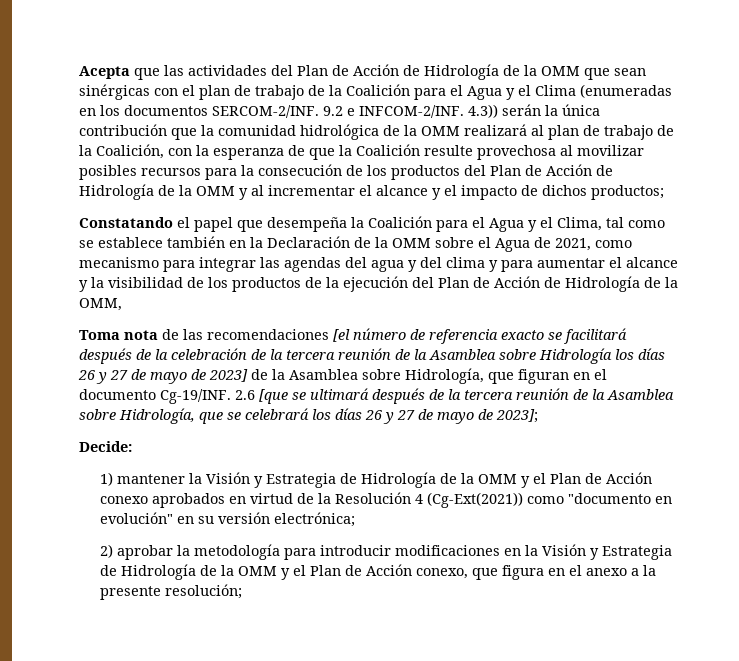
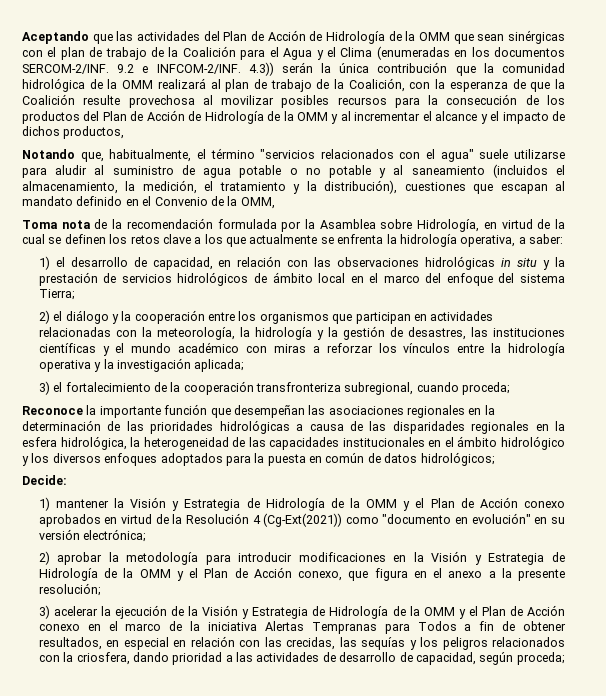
- Acepta que las actividades del Plan de Acción de Hidrología de la OMM que sean sinérgicas con el plan de trabajo de la Coalición para el Agua y el Clima (enumeradas en los documentos SERCOM-2/INF.
+ Aceptando que las actividades del Plan de Acción de Hidrología de la OMM que sean sinérgicas con el plan de trabajo de la Coalición para el Agua y el Clima (enumeradas en los documentos SERCOM-2/INF.
- 4.3)) serán la única contribución que la comunidad hidrológica de la OMM realizará al plan de trabajo de la Coalición, con la esperanza de que la Coalición resulte provechosa al movilizar posibles recursos para la consecución de los productos del Plan de Acción de Hidrología de la OMM y al incrementar el alcance y el impacto de dichos productos;
- Constatando el papel que desempeña la Coalición para el Agua y el Clima, tal como se establece también en la Declaración de la OMM sobre el Agua de 2021, como mecanismo para integrar las agendas del agua y del clima y para aumentar el alcance y la visibilidad de los productos de la ejecución del Plan de Acción de Hidrología de la OMM,
+ 4.3)) serán la única contribución que la comunidad hidrológica de la OMM realizará al plan de trabajo de la Coalición, con la esperanza de que la Coalición resulte provechosa al movilizar posibles recursos para la consecución de los productos del Plan de Acción de Hidrología de la OMM y al incrementar el alcance y el impacto de dichos productos,
+ Notando que, habitualmente, el término "servicios relacionados con el agua" suele utilizarse para aludir al suministro de agua potable o no potable y al saneamiento (incluidos el almacenamiento, la medición, el tratamiento y la distribución), cuestiones que escapan al mandato definido en el Convenio de la OMM,
- Toma nota de las recomendaciones [el número de referencia exacto se facilitará después de la celebración de la tercera reunión de la Asamblea sobre Hidrología los días 26 y 27 de mayo de 2023] de la Asamblea sobre Hidrología, que figuran en el documento Cg-19/INF. 2.6 [que se ultimará después de la tercera reunión de la Asamblea sobre Hidrología, que se celebrará los días 26 y 27 de mayo de 2023];
+ Toma nota de la recomendación formulada por la Asamblea sobre Hidrología, en virtud de la cual se definen los retos clave a los que actualmente se enfrenta la hidrología operativa, a saber:
+ 1) el desarrollo de capacidad, en relación con las observaciones hidrológicas in situ y la prestación de servicios hidrológicos de ámbito local en el marco del enfoque del sistema Tierra;
+ 2) el diálogo y la cooperación entre los organismos que participan en actividades relacionadas con la meteorología, la hidrología y la gestión de desastres, las instituciones científicas y el mundo académico con miras a reforzar los vínculos entre la hidrología operativa y la investigación aplicada;
+ 3) el fortalecimiento de la cooperación transfronteriza subregional, cuando proceda;
+ Reconoce la importante función que desempeñan las asociaciones regionales en la determinación de las prioridades hidrológicas a causa de las disparidades regionales en la esfera hidrológica, la heterogeneidad de las capacidades institucionales en el ámbito hidrológico y los diversos enfoques adoptados para la puesta en común de datos hidrológicos;
+ 3) acelerar la ejecución de la Visión y Estrategia de Hidrología de la OMM y el Plan de Acción conexo en el marco de la iniciativa Alertas Tempranas para Todos a fin de obtener resultados, en especial en relación con las crecidas, las sequías y los peligros relacionados con la criosfera, dando prioridad a las actividades de desarrollo de capacidad, según proceda;

